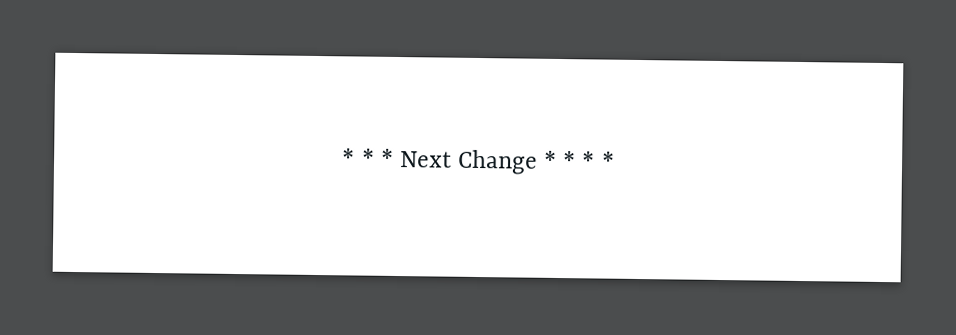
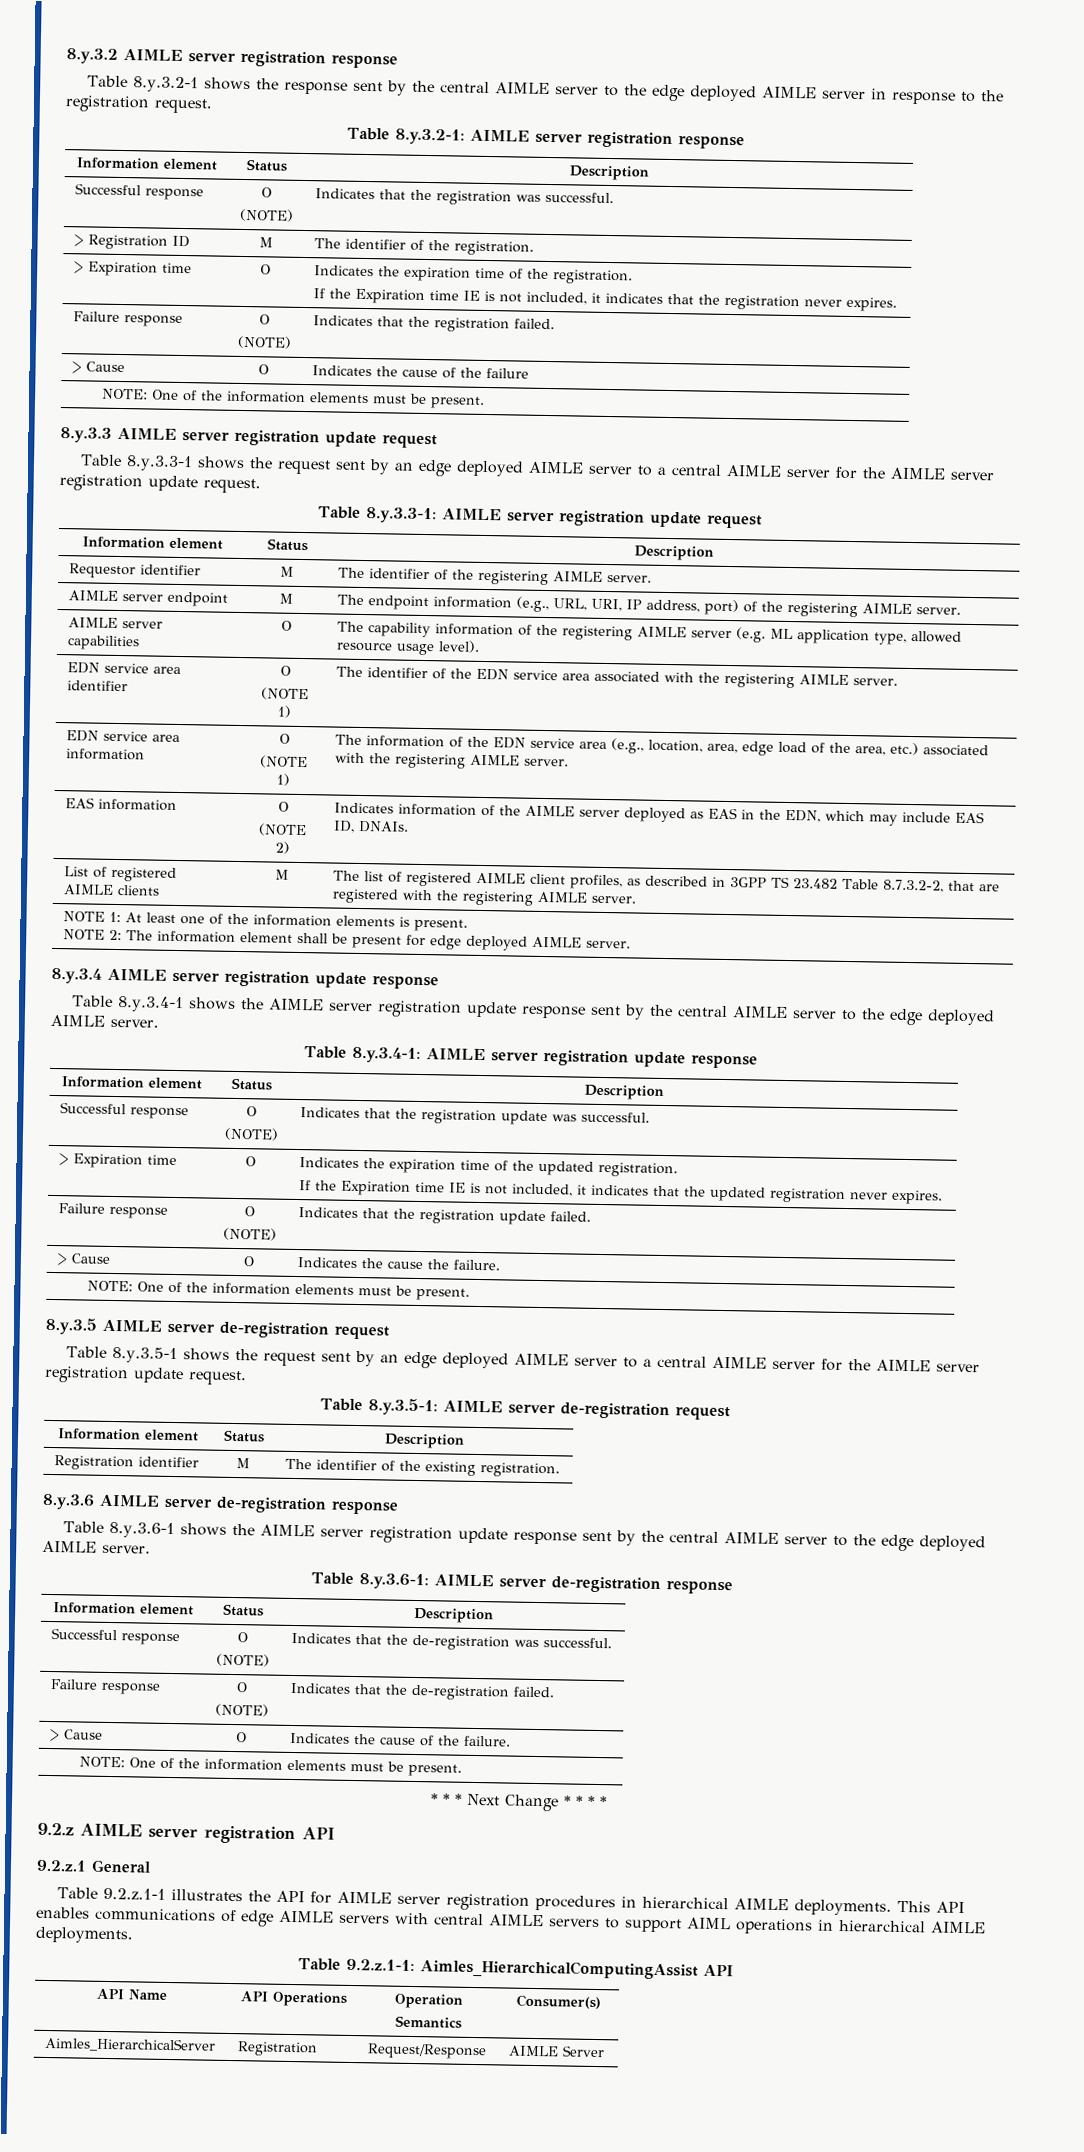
+ 8.y.3.2 AIMLE server registration response
+ Table 8.y.3.2-1 shows the response sent by the central AIMLE server to the edge deployed AIMLE server in response to the registration request.
+ Table 8.y.3.2-1: AIMLE server registration response
+ Information element | Status | Description
+ Successful response | O
+ (NOTE) | Indicates that the registration was successful.
+ > Registration ID | M | The identifier of the registration.
+ > Expiration time | O | Indicates the expiration time of the registration.
+ If the Expiration time IE is not included, it indicates that the registration never expires.
+ Failure response | O
+ (NOTE) | Indicates that the registration failed.
+ > Cause | O | Indicates the cause of the failure
+ NOTE: One of the information elements must be present.
+ 8.y.3.3 AIMLE server registration update request
+ Table 8.y.3.3-1 shows the request sent by an edge deployed AIMLE server to a central AIMLE server for the AIMLE server registration update request.
+ Table 8.y.3.3-1: AIMLE server registration update request
+ Information element | Status | Description
+ Requestor identifier | M | The identifier of the registering AIMLE server.
+ AIMLE server endpoint | M | The endpoint information (e.g., URL, URI, IP address, port) of the registering AIMLE server.
+ AIMLE server capabilities | O | The capability information of the registering AIMLE server (e.g. ML application type, allowed resource usage level).
+ EDN service area identifier | O
+ (NOTE 1) | The identifier of the EDN service area associated with the registering AIMLE server.
+ EDN service area information | O
+ (NOTE 1) | The information of the EDN service area (e.g., location, area, edge load of the area, etc.) associated with the registering AIMLE server.
+ EAS information | O
+ (NOTE 2) | Indicates information of the AIMLE server deployed as EAS in the EDN, which may include EAS ID, DNAIs.
+ List of registered AIMLE clients | M | The list of registered AIMLE client profiles, as described in 3GPP TS 23.482 Table 8.7.3.2-2, that are registered with the registering AIMLE server.
+ NOTE 1: At least one of the information elements is present.
+ NOTE 2: The information element shall be present for edge deployed AIMLE server.
+ 8.y.3.4 AIMLE server registration update response
+ Table 8.y.3.4-1 shows the AIMLE server registration update response sent by the central AIMLE server to the edge deployed AIMLE server.
+ Table 8.y.3.4-1: AIMLE server registration update response
+ Information element | Status | Description
+ Successful response | O
+ (NOTE) | Indicates that the registration update was successful.
+ > Expiration time | O | Indicates the expiration time of the updated registration.
+ If the Expiration time IE is not included, it indicates that the updated registration never expires.
+ Failure response | O
+ (NOTE) | Indicates that the registration update failed.
+ > Cause | O | Indicates the cause the failure.
+ NOTE: One of the information elements must be present.
+ 8.y.3.5 AIMLE server de-registration request
+ Table 8.y.3.5-1 shows the request sent by an edge deployed AIMLE server to a central AIMLE server for the AIMLE server registration update request.
+ Table 8.y.3.5-1: AIMLE server de-registration request
+ Information element | Status | Description
+ Registration identifier | M | The identifier of the existing registration.
+ 8.y.3.6 AIMLE server de-registration response
+ Table 8.y.3.6-1 shows the AIMLE server registration update response sent by the central AIMLE server to the edge deployed AIMLE server.
+ Table 8.y.3.6-1: AIMLE server de-registration response
+ Information element | Status | Description
+ Successful response | O
+ (NOTE) | Indicates that the de-registration was successful.
+ Failure response | O
+ (NOTE) | Indicates that the de-registration failed.
+ > Cause | O | Indicates the cause of the failure.
+ NOTE: One of the information elements must be present.
+ 9.2.z AIMLE server registration API
+ 9.2.z.1 General
+ Table 9.2.z.1-1 illustrates the API for AIMLE server registration procedures in hierarchical AIMLE deployments. This API enables communications of edge AIMLE servers with central AIMLE servers to support AIML operations in hierarchical AIMLE deployments.
+ Table 9.2.z.1-1: Aimles_HierarchicalComputingAssist API
+ API Name | API Operations | Operation
+ Semantics | Consumer(s)
+ Aimles_HierarchicalServer | Registration | Request/Response | AIMLE Server

